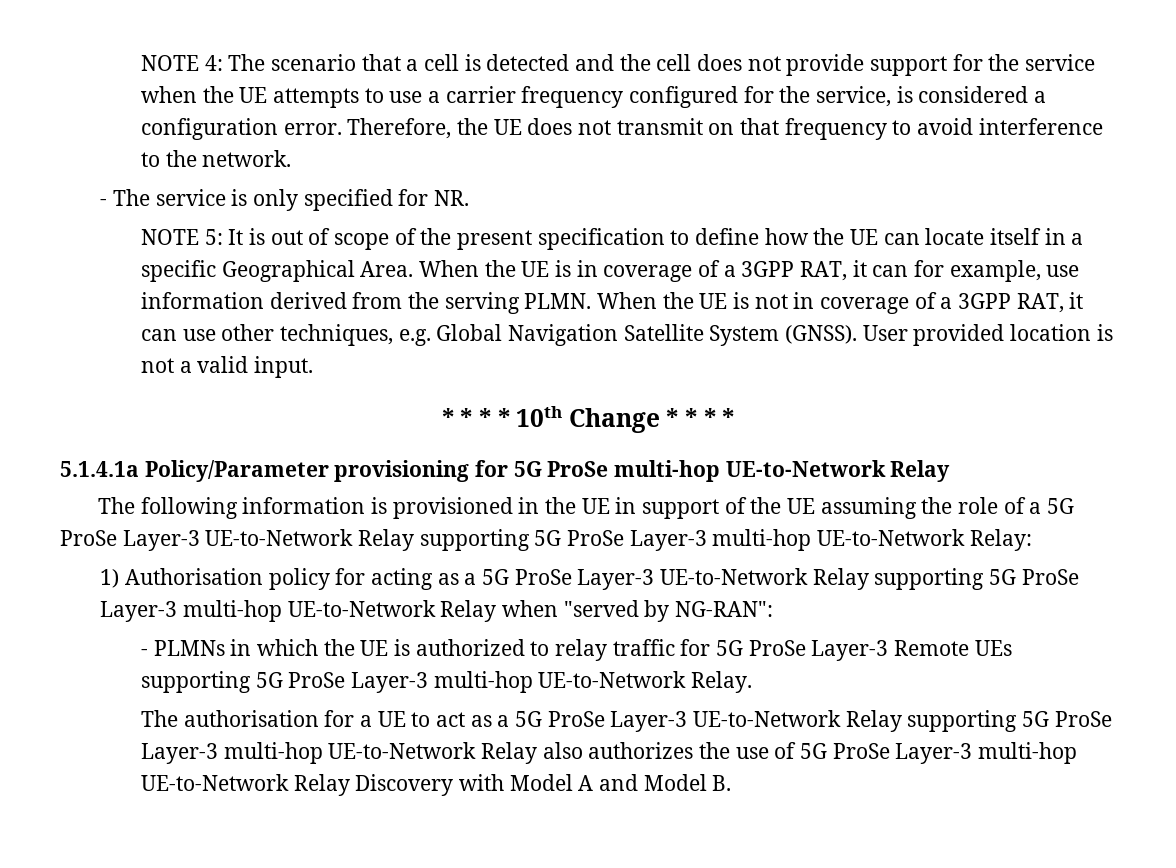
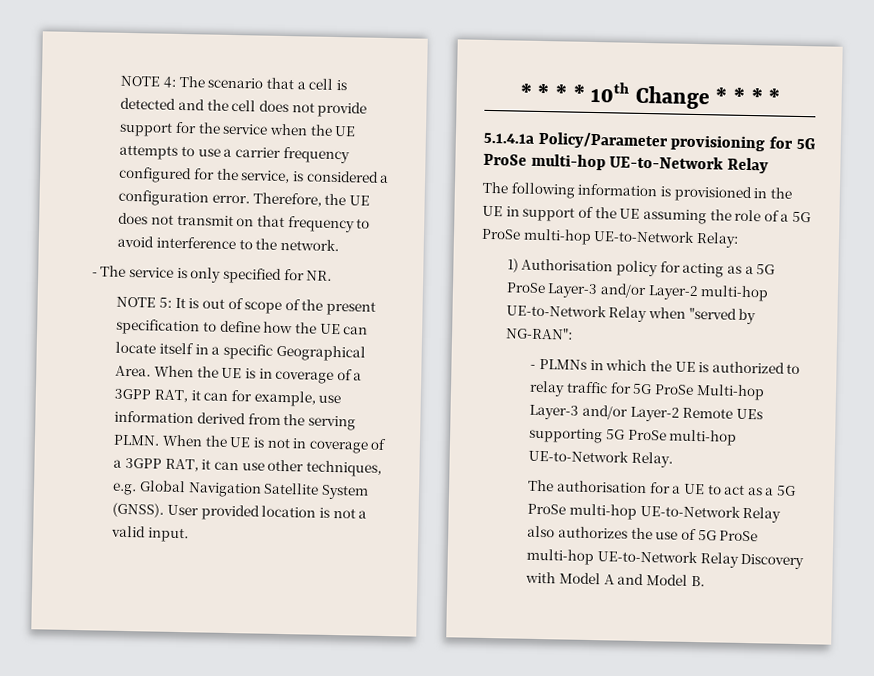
- The following information is provisioned in the UE in support of the UE assuming the role of a 5G ProSe Layer-3 UE-to-Network Relay supporting 5G ProSe Layer-3 multi-hop UE-to-Network Relay:
+ The following information is provisioned in the UE in support of the UE assuming the role of a 5G ProSe multi-hop UE-to-Network Relay:
- 1) Authorisation policy for acting as a 5G ProSe Layer-3 UE-to-Network Relay supporting 5G ProSe Layer-3 multi-hop UE-to-Network Relay when "served by NG-RAN":
+ 1) Authorisation policy for acting as a 5G ProSe Layer-3 and/or Layer-2 multi-hop UE-to-Network Relay when "served by NG-RAN":
- - PLMNs in which the UE is authorized to relay traffic for 5G ProSe Layer-3 Remote UEs supporting 5G ProSe Layer-3 multi-hop UE-to-Network Relay.
+ - PLMNs in which the UE is authorized to relay traffic for 5G ProSe Multi-hop Layer-3 and/or Layer-2 Remote UEs supporting 5G ProSe multi-hop UE-to-Network Relay.
- The authorisation for a UE to act as a 5G ProSe Layer-3 UE-to-Network Relay supporting 5G ProSe Layer-3 multi-hop UE-to-Network Relay also authorizes the use of 5G ProSe Layer-3 multi-hop UE-to-Network Relay Discovery with Model A and Model B.
+ The authorisation for a UE to act as a 5G ProSe multi-hop UE-to-Network Relay also authorizes the use of 5G ProSe multi-hop UE-to-Network Relay Discovery with Model A and Model B.

